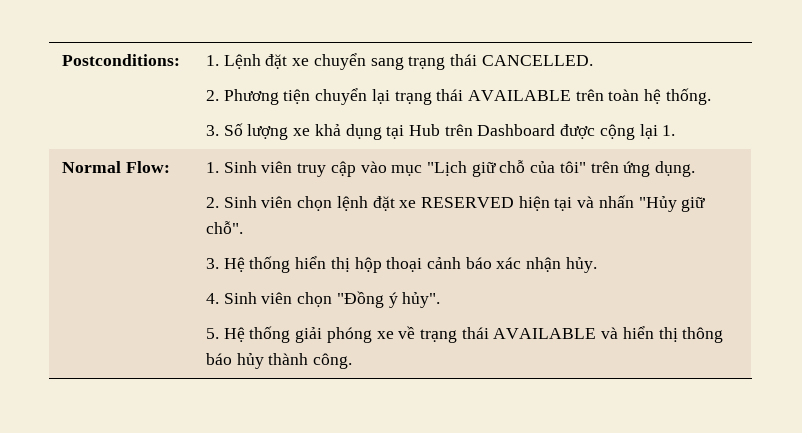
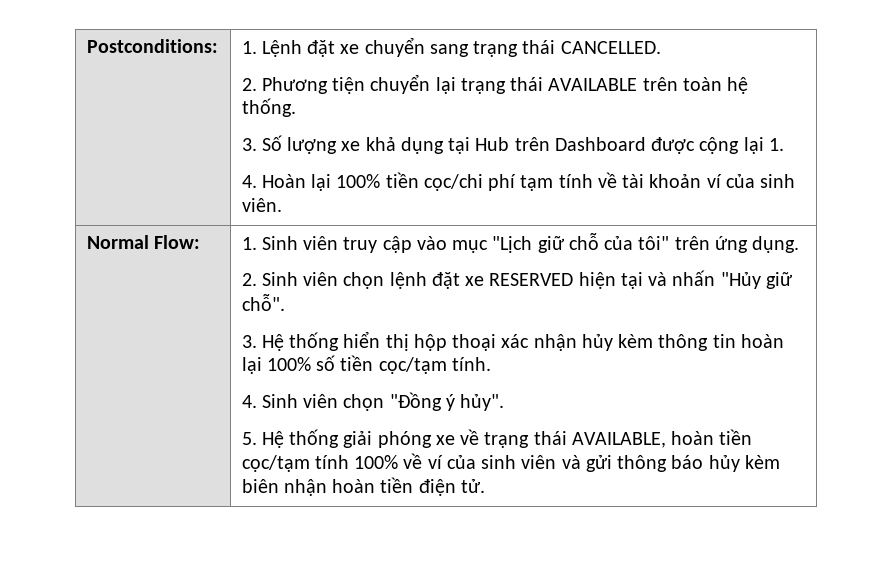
+ 4. Hoàn lại 100% tiền cọc/chi phí tạm tính về tài khoản ví của sinh viên.
- 3. Hệ thống hiển thị hộp thoại cảnh báo xác nhận hủy.
+ 3. Hệ thống hiển thị hộp thoại xác nhận hủy kèm thông tin hoàn lại 100% số tiền cọc/tạm tính.
- 5. Hệ thống giải phóng xe về trạng thái AVAILABLE và hiển thị thông báo hủy thành công.
+ 5. Hệ thống giải phóng xe về trạng thái AVAILABLE, hoàn tiền cọc/tạm tính 100% về ví của sinh viên và gửi thông báo hủy kèm biên nhận hoàn tiền điện tử.

